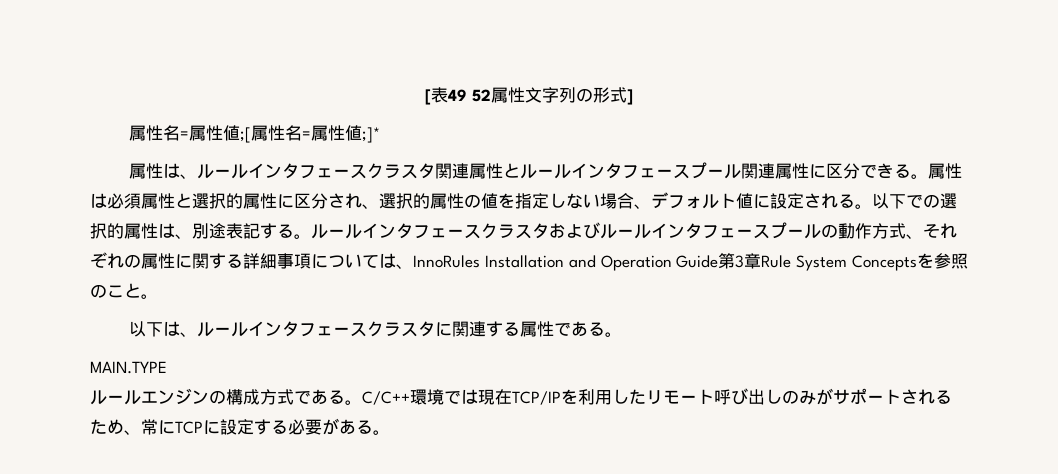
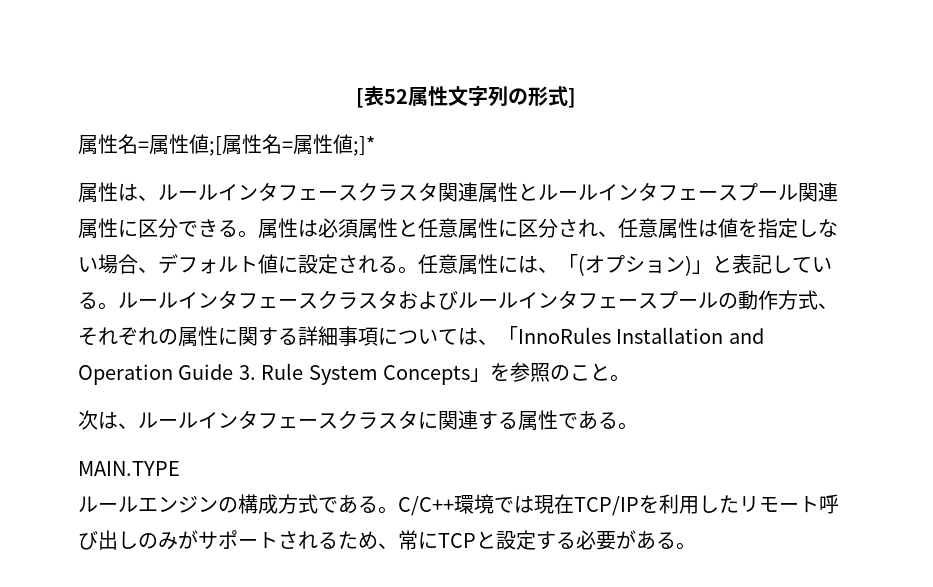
- [表49 52属性文字列の形式]
+ [表52属性文字列の形式]
- 属性は必須属性と選択的属性に区分され、選択的属性の値を指定しない場合、デフォルト値に設定される。
+ 属性は必須属性と任意属性に区分され、任意属性は値を指定しない場合、デフォルト値に設定される。
- 以下での選択的属性は、別途表記する。
+ 任意属性には、「(オプション)」と表記している。
- ルールインタフェースクラスタおよびルールインタフェースプールの動作方式、それぞれの属性に関する詳細事項については、InnoRules Installation and Operation Guide第3章Rule System Conceptsを参照のこと。
+ ルールインタフェースクラスタおよびルールインタフェースプールの動作方式、それぞれの属性に関する詳細事項については、「InnoRules Installation and Operation Guide 3. Rule System Concepts」を参照のこと。
- 以下は、ルールインタフェースクラスタに関連する属性である。
+ 次は、ルールインタフェースクラスタに関連する属性である。
- C/C++環境では現在TCP/IPを利用したリモート呼び出しのみがサポートされるため、常にTCPに設定する必要がある。
+ C/C++環境では現在TCP/IPを利用したリモート呼び出しのみがサポートされるため、常にTCPと設定する必要がある。

